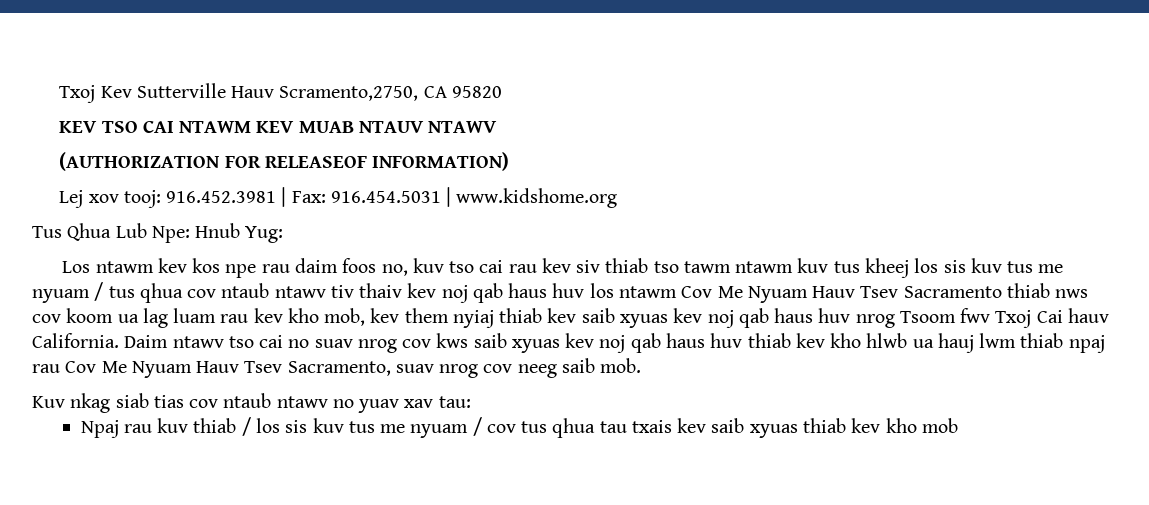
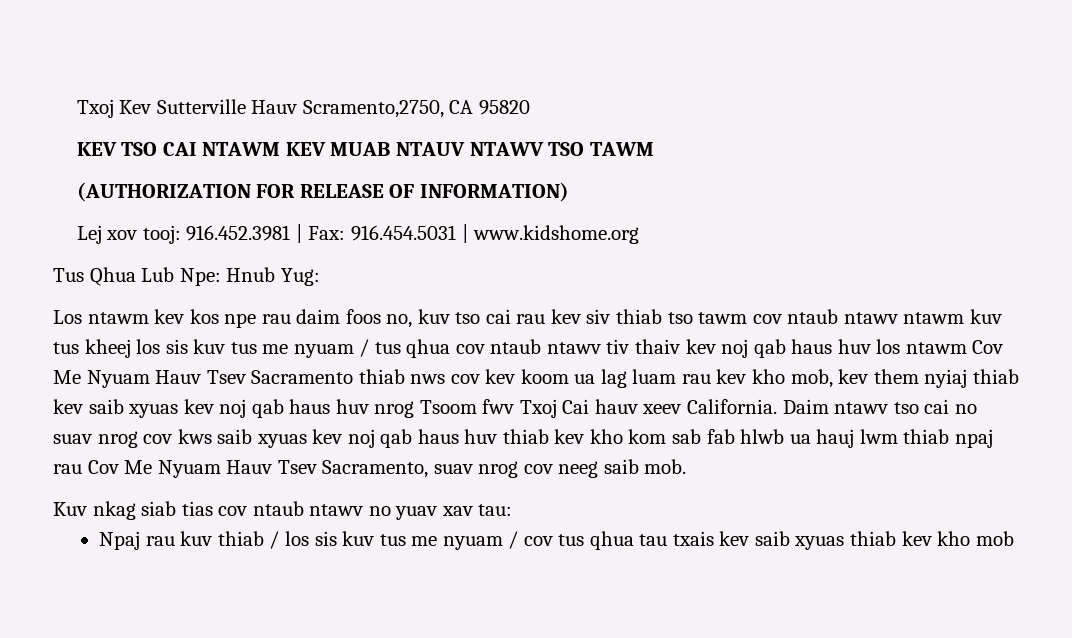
- KEV TSO CAI NTAWM KEV MUAB NTAUV NTAWV
+ KEV TSO CAI NTAWM KEV MUAB NTAUV NTAWV TSO TAWM
- (AUTHORIZATION FOR RELEASEOF INFORMATION)
+ (AUTHORIZATION FOR RELEASE OF INFORMATION)
- Los ntawm kev kos npe rau daim foos no, kuv tso cai rau kev siv thiab tso tawm ntawm kuv tus kheej los sis kuv tus me nyuam / tus qhua cov ntaub ntawv tiv thaiv kev noj qab haus huv los ntawm Cov Me Nyuam Hauv Tsev Sacramento thiab nws cov koom ua lag luam rau kev kho mob, kev them nyiaj thiab kev saib xyuas kev noj qab haus huv nrog Tsoom fwv Txoj Cai hauv California.
+ Los ntawm kev kos npe rau daim foos no, kuv tso cai rau kev siv thiab tso tawm cov ntaub ntawv ntawm kuv tus kheej los sis kuv tus me nyuam / tus qhua cov ntaub ntawv tiv thaiv kev noj qab haus huv los ntawm Cov Me Nyuam Hauv Tsev Sacramento thiab nws cov kev koom ua lag luam rau kev kho mob, kev them nyiaj thiab kev saib xyuas kev noj qab haus huv nrog Tsoom fwv Txoj Cai hauv xeev California.
- Daim ntawv tso cai no suav nrog cov kws saib xyuas kev noj qab haus huv thiab kev kho hlwb ua hauj lwm thiab npaj rau Cov Me Nyuam Hauv Tsev Sacramento, suav nrog cov neeg saib mob.
+ Daim ntawv tso cai no suav nrog cov kws saib xyuas kev noj qab haus huv thiab kev kho kom sab fab hlwb ua hauj lwm thiab npaj rau Cov Me Nyuam Hauv Tsev Sacramento, suav nrog cov neeg saib mob.

